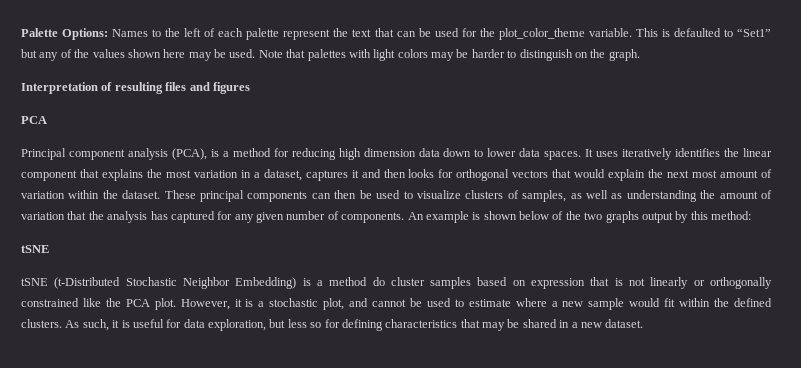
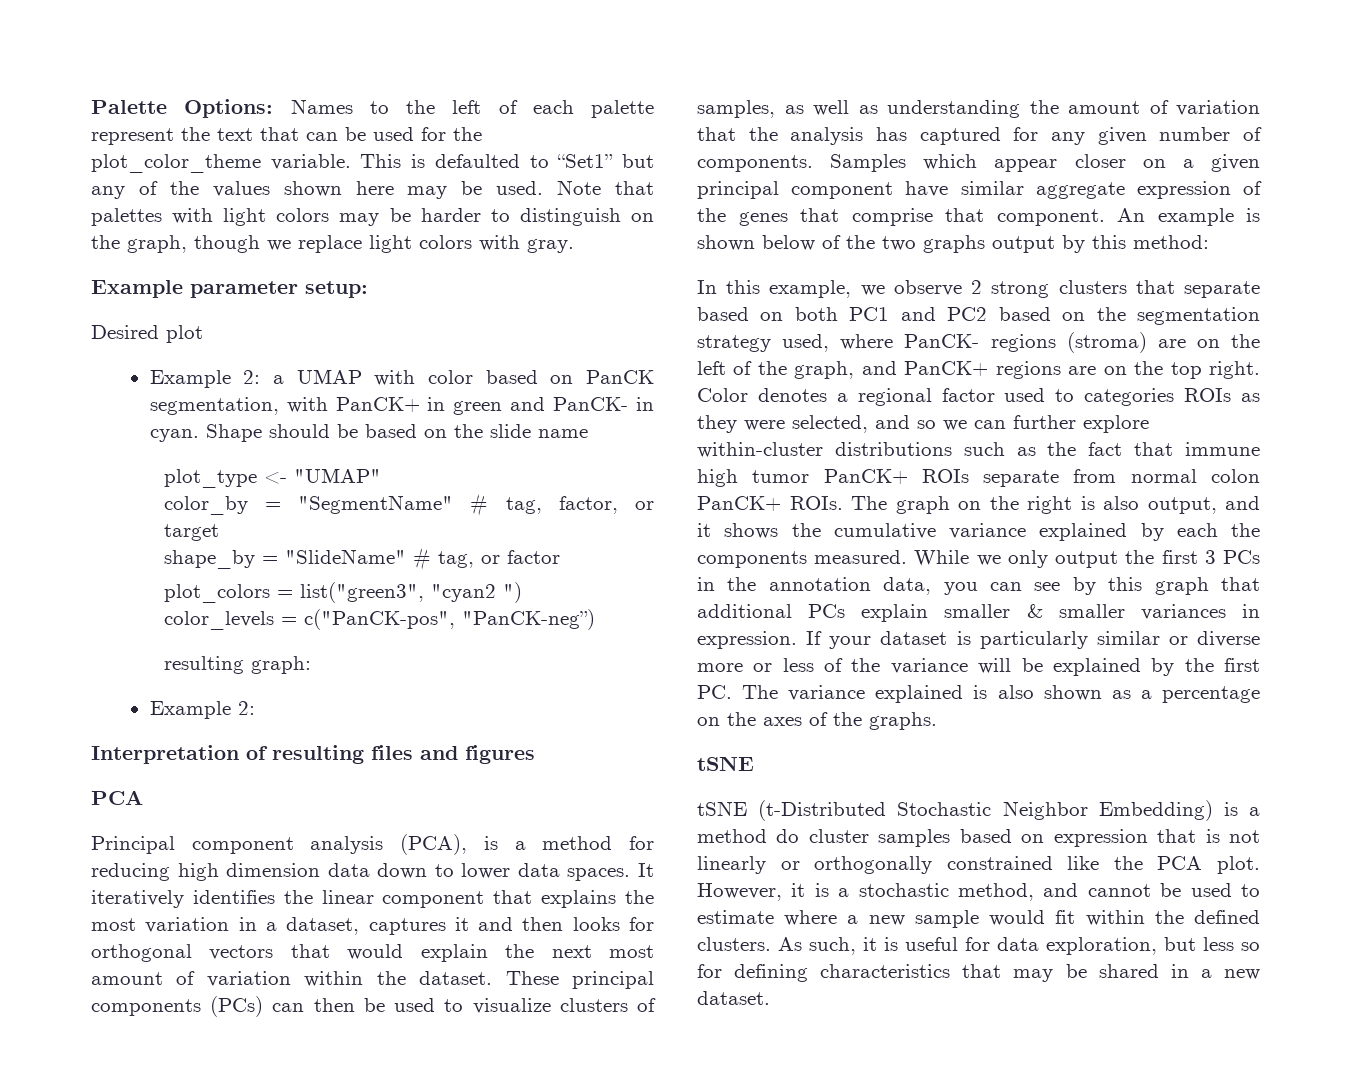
- Note that palettes with light colors may be harder to distinguish on the graph.
+ Note that palettes with light colors may be harder to distinguish on the graph, though we replace light colors with gray.
+ Example parameter setup:
+ Desired plot
+ Example 2: a UMAP with color based on PanCK segmentation, with PanCK+ in green and PanCK- in cyan. Shape should be based on the slide name
+ plot_type <- "UMAP"
+ color_by = "SegmentName" # tag, factor, or target
+ shape_by = "SlideName" # tag, or factor
+ plot_colors = list("green3", "cyan2 ")
+ color_levels = c("PanCK-pos", "PanCK-neg”)
+ resulting graph:
+ Example 2:
- It uses iteratively identifies the linear component that explains the most variation in a dataset, captures it and then looks for orthogonal vectors that would explain the next most amount of variation within the dataset.
+ It iteratively identifies the linear component that explains the most variation in a dataset, captures it and then looks for orthogonal vectors that would explain the next most amount of variation within the dataset.
- These principal components can then be used to visualize clusters of samples, as well as understanding the amount of variation that the analysis has captured for any given number of components.
+ These principal components (PCs) can then be used to visualize clusters of samples, as well as understanding the amount of variation that the analysis has captured for any given number of components.
+ Samples which appear closer on a given principal component have similar aggregate expression of the genes that comprise that component.
+ In this example, we observe 2 strong clusters that separate based on both PC1 and PC2 based on the segmentation strategy used, where PanCK- regions (stroma) are on the left of the graph, and PanCK+ regions are on the top right. Color denotes a regional factor used to categories ROIs as they were selected, and so we can further explore within-cluster distributions such as the fact that immune high tumor PanCK+ ROIs separate from normal colon PanCK+ ROIs. The graph on the right is also output, and it shows the cumulative variance explained by each the components measured. While we only output the first 3 PCs in the annotation data, you can see by this graph that additional PCs explain smaller & smaller variances in expression. If your dataset is particularly similar or diverse more or less of the variance will be explained by the first PC. The variance explained is also shown as a percentage on the axes of the graphs.
- However, it is a stochastic plot, and cannot be used to estimate where a new sample would fit within the defined clusters.
+ However, it is a stochastic method, and cannot be used to estimate where a new sample would fit within the defined clusters.

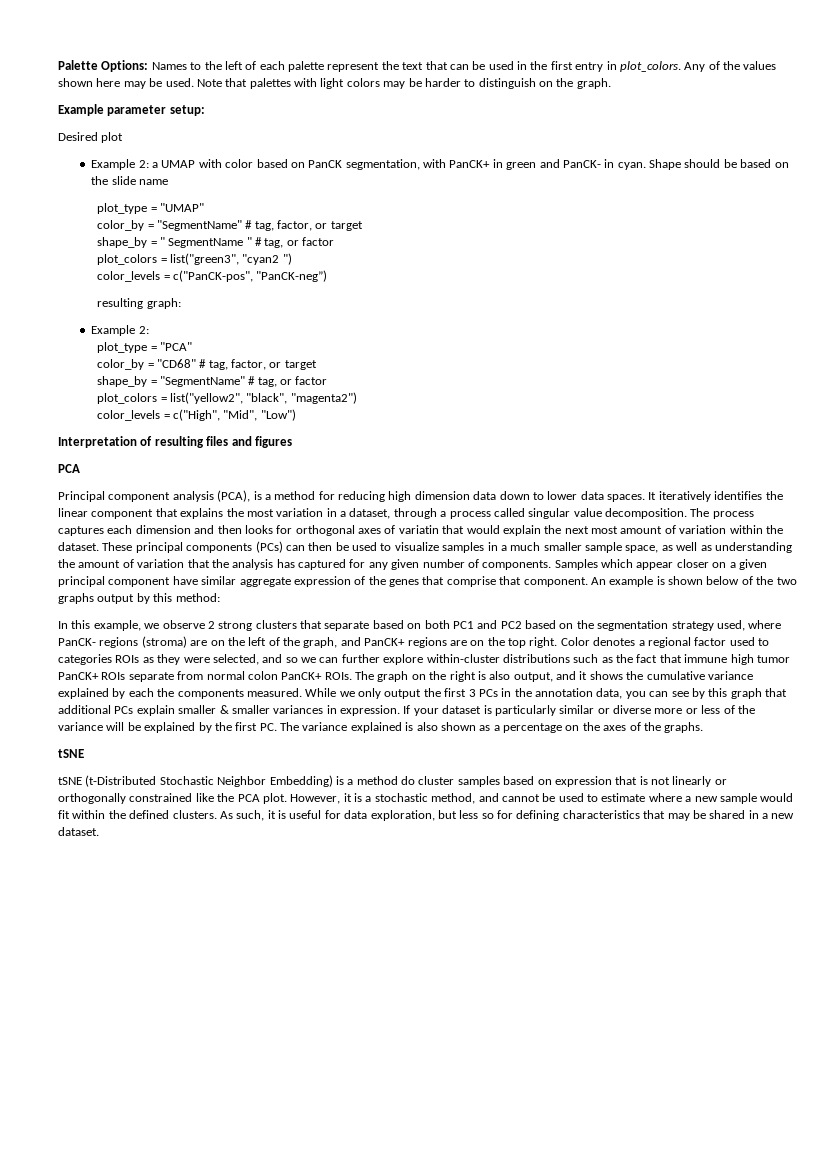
- Palette Options: Names to the left of each palette represent the text that can be used for the plot_color_theme variable. This is defaulted to “Set1” but any of the values shown here may be used.
+ Palette Options: Names to the left of each palette represent the text that can be used in the first entry in plot_colors. Any of the values shown here may be used.
- Note that palettes with light colors may be harder to distinguish on the graph, though we replace light colors with gray.
+ Note that palettes with light colors may be harder to distinguish on the graph.
- plot_type <- "UMAP"
+ plot_type = "UMAP"
- shape_by = "SlideName" # tag, or factor
+ shape_by = " SegmentName " # tag, or factor
+ plot_type = "PCA"
+ color_by = "CD68" # tag, factor, or target
+ shape_by = "SegmentName" # tag, or factor
+ plot_colors = list("yellow2", "black", "magenta2")
+ color_levels = c("High", "Mid", "Low")
- It iteratively identifies the linear component that explains the most variation in a dataset, captures it and then looks for orthogonal vectors that would explain the next most amount of variation within the dataset.
+ It iteratively identifies the linear component that explains the most variation in a dataset, through a process called singular value decomposition. The process captures each dimension and then looks for orthogonal axes of variatin that would explain the next most amount of variation within the dataset.
- These principal components (PCs) can then be used to visualize clusters of samples, as well as understanding the amount of variation that the analysis has captured for any given number of components.
+ These principal components (PCs) can then be used to visualize samples in a much smaller sample space, as well as understanding the amount of variation that the analysis has captured for any given number of components.

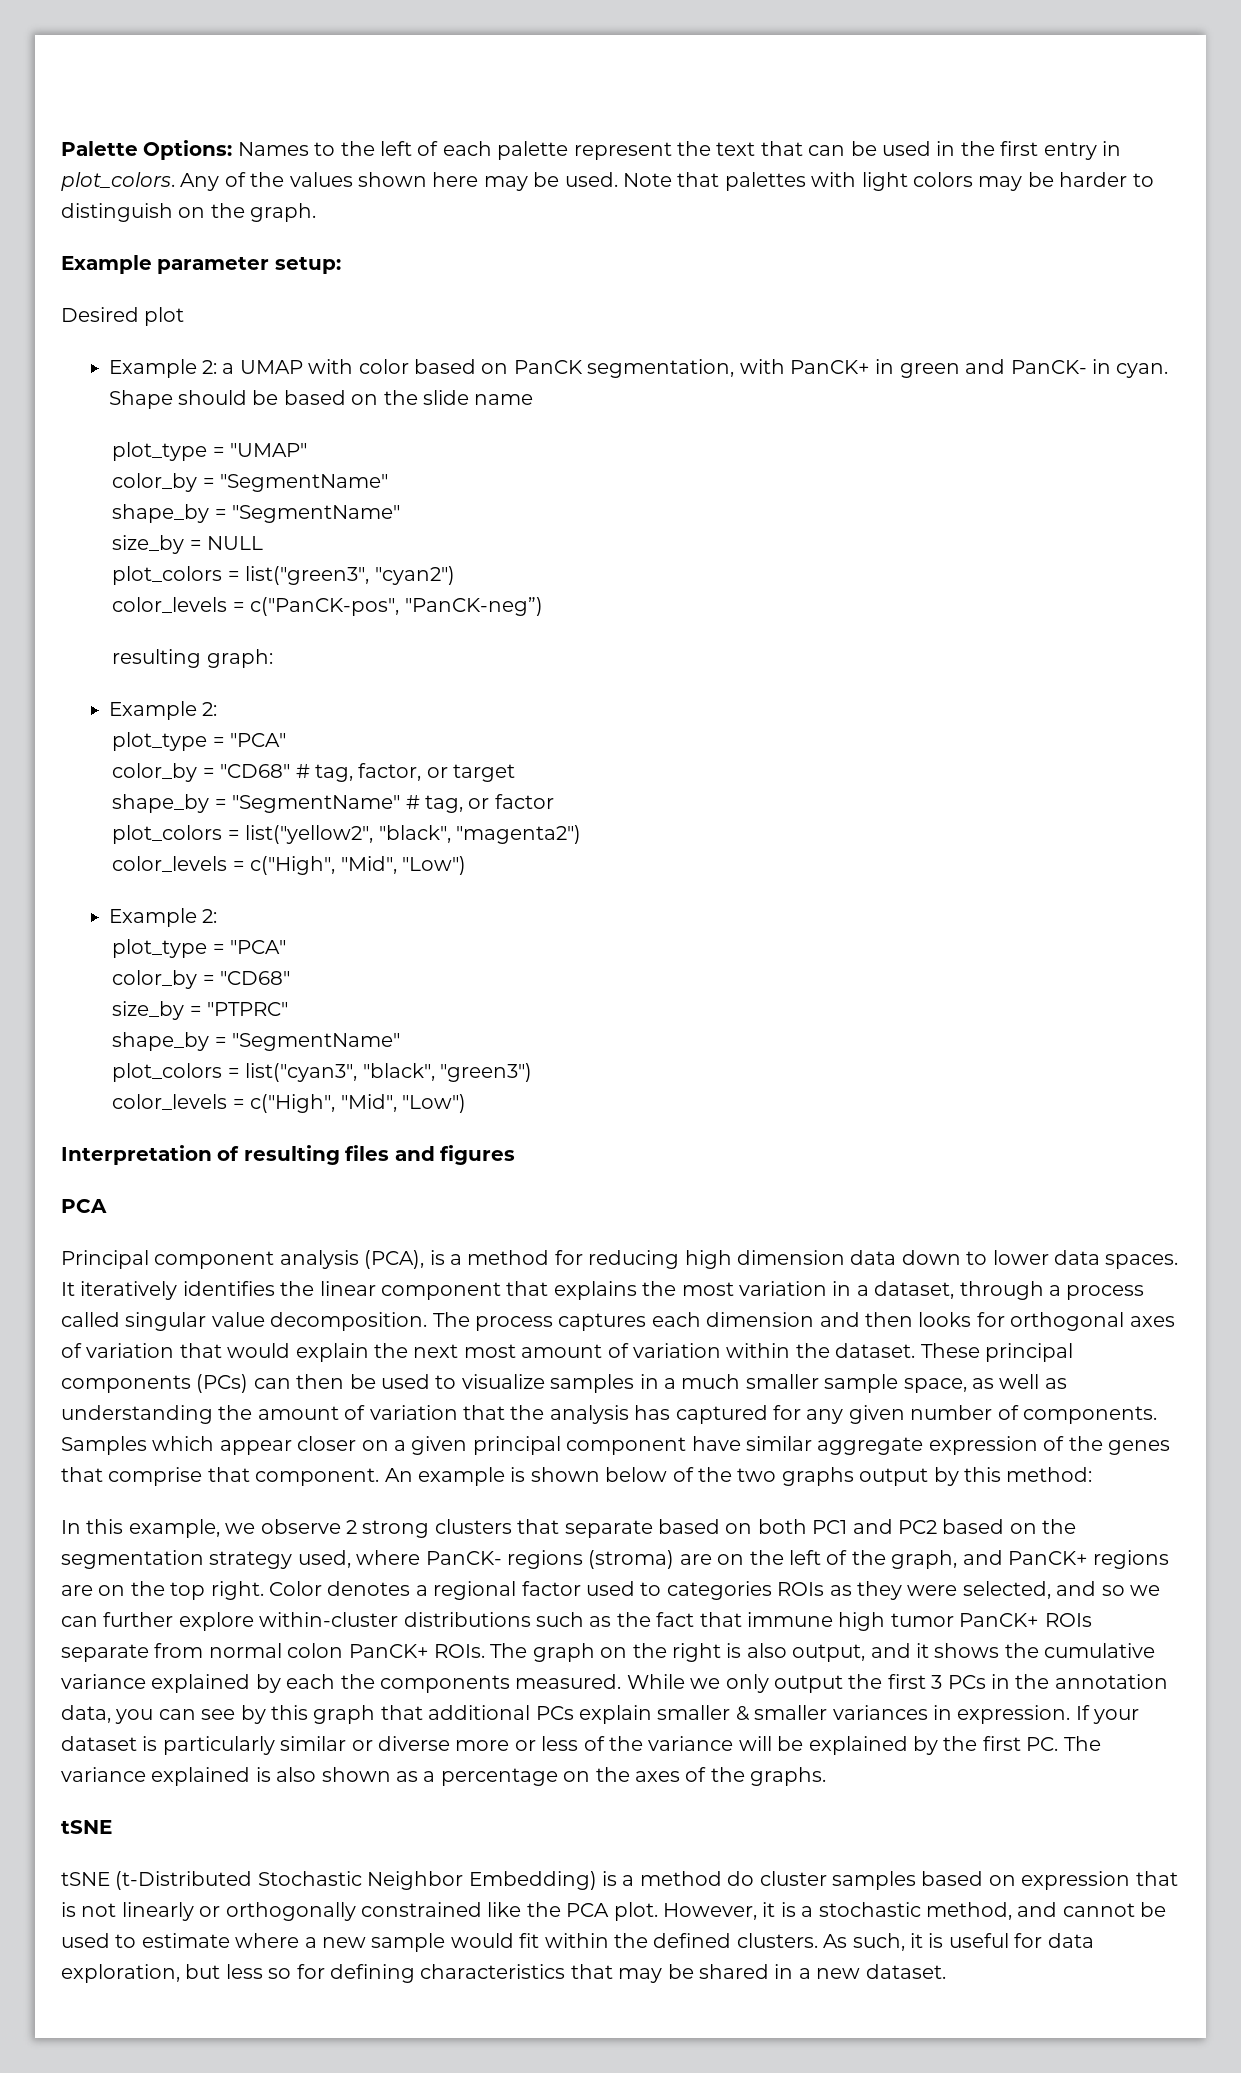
- color_by = "SegmentName" # tag, factor, or target
- shape_by = " SegmentName " # tag, or factor
+ color_by = "SegmentName"
+ shape_by = "SegmentName"
+ size_by = NULL
- plot_colors = list("green3", "cyan2 ")
+ plot_colors = list("green3", "cyan2")
  plot_colors = list("yellow2", "black", "magenta2")
+ color_levels = c("High", "Mid", "Low")
+ Example 2:
+ plot_type = "PCA"
+ color_by = "CD68"
+ size_by = "PTPRC"
+ shape_by = "SegmentName"
+ plot_colors = list("cyan3", "black", "green3")
- The process captures each dimension and then looks for orthogonal axes of variatin that would explain the next most amount of variation within the dataset.
+ The process captures each dimension and then looks for orthogonal axes of variation that would explain the next most amount of variation within the dataset.

